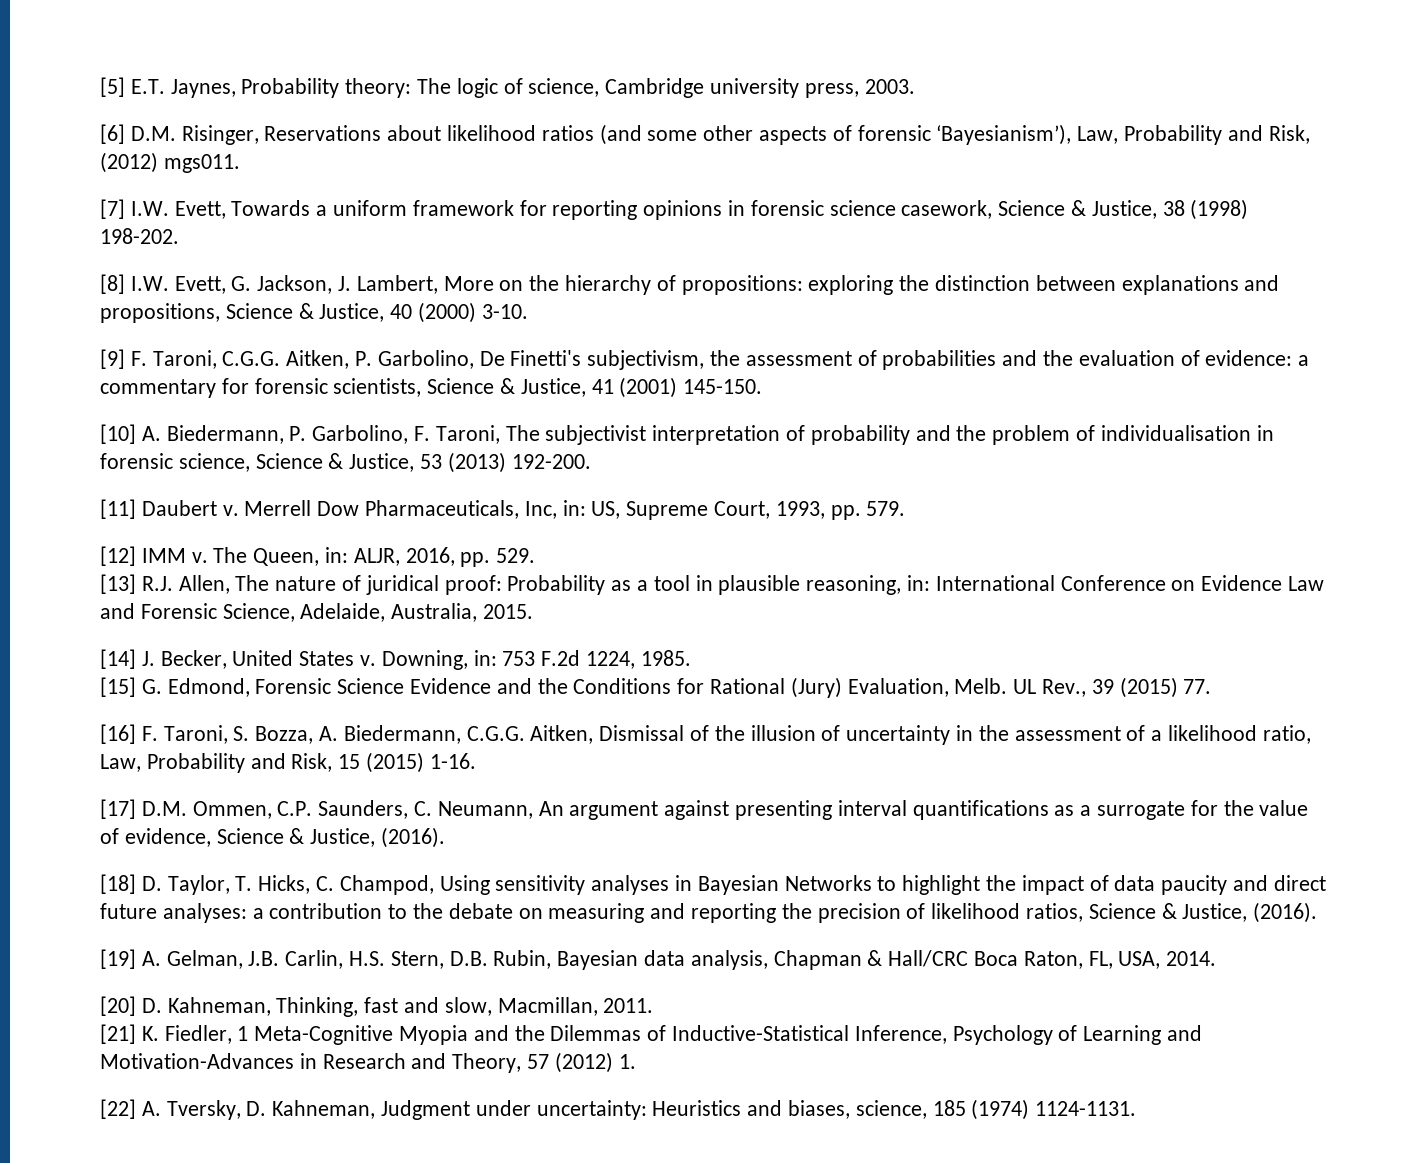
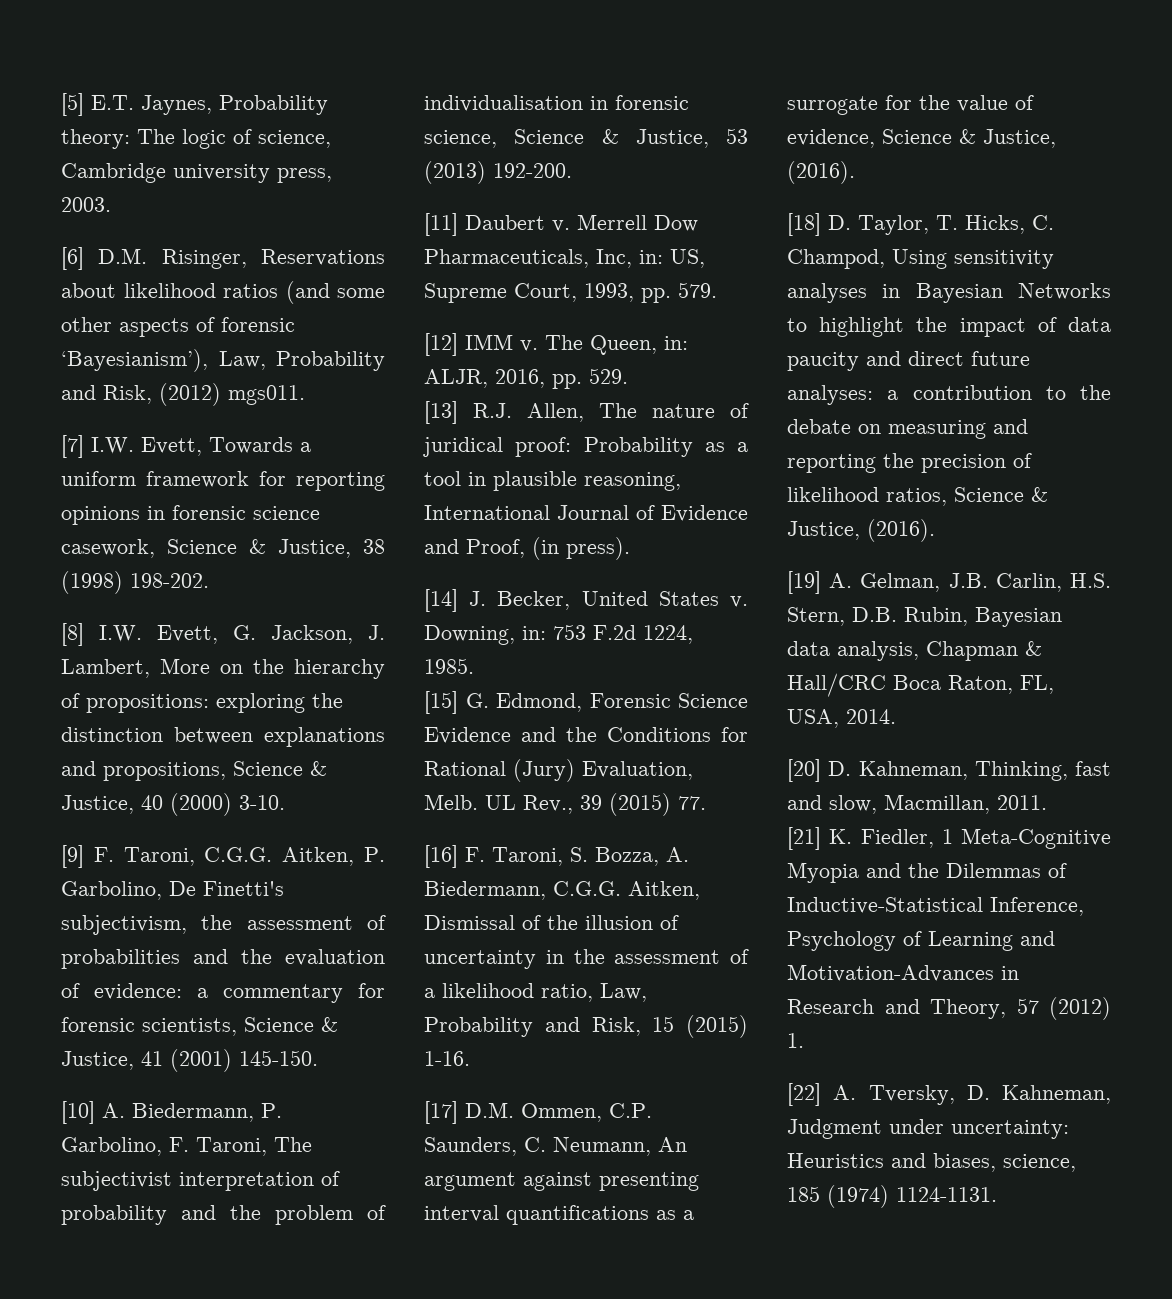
- [13] R.J. Allen, The nature of juridical proof: Probability as a tool in plausible reasoning, in: International Conference on Evidence Law and Forensic Science, Adelaide, Australia, 2015.
+ [13] R.J. Allen, The nature of juridical proof: Probability as a tool in plausible reasoning, International Journal of Evidence and Proof, (in press).

